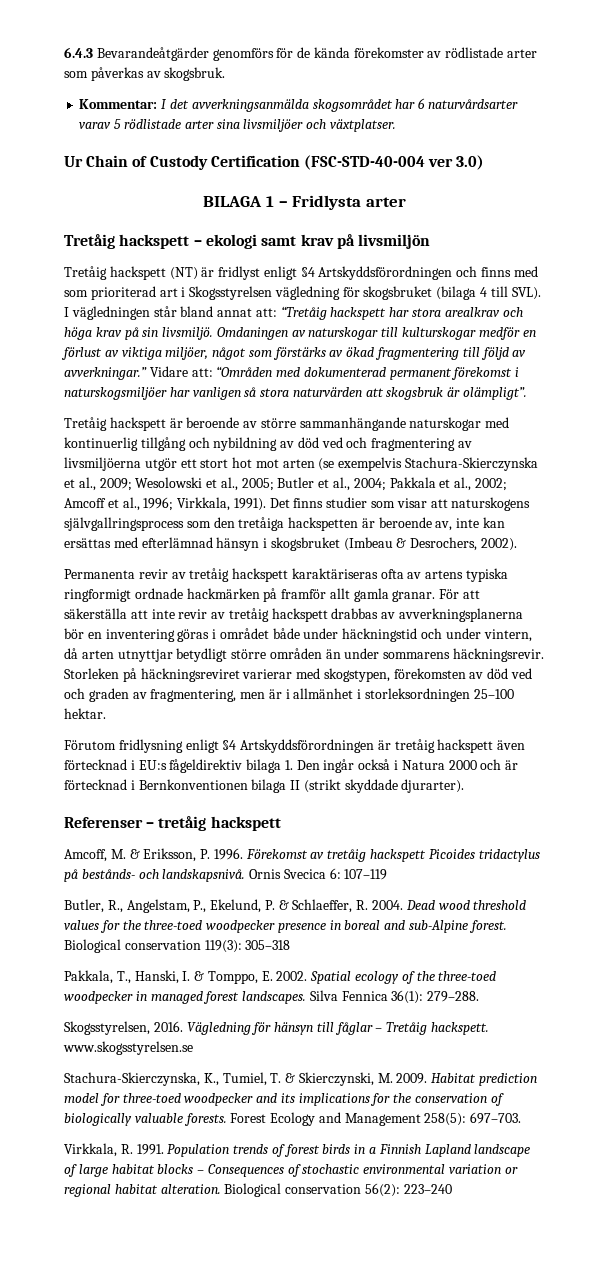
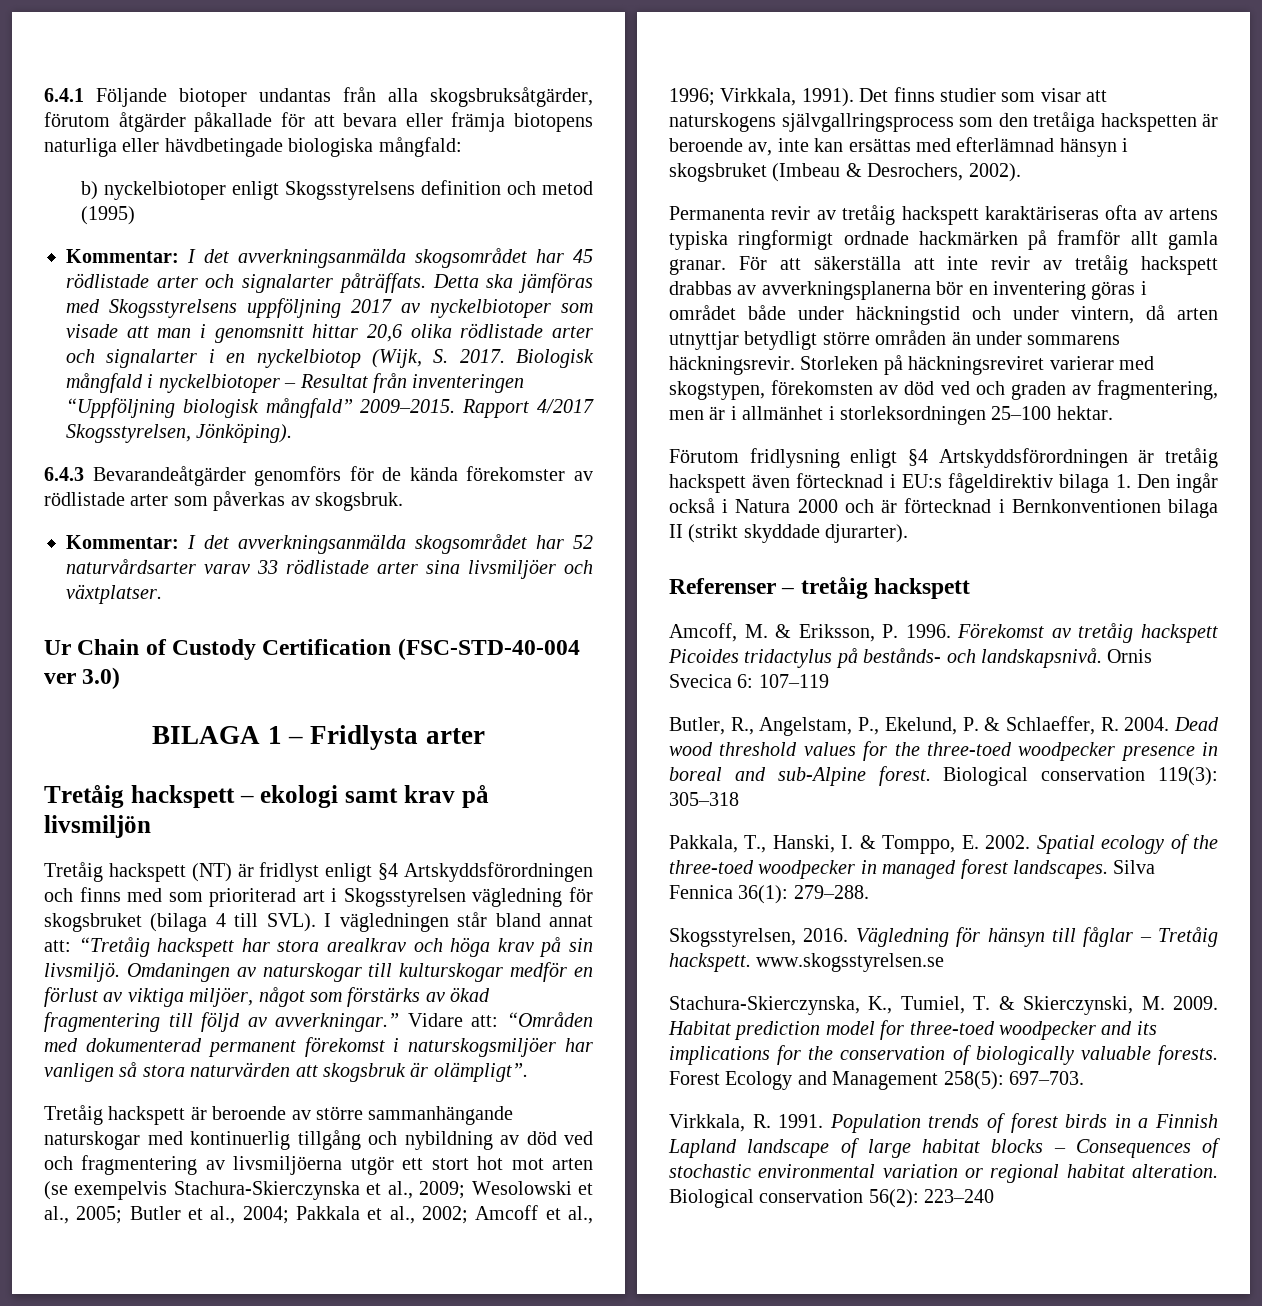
+ 6.4.1 Följande biotoper undantas från alla skogsbruksåtgärder, förutom åtgärder påkallade för att bevara eller främja biotopens naturliga eller hävdbetingade biologiska mångfald:
+ b) nyckelbiotoper enligt Skogsstyrelsens definition och metod (1995)
+ Kommentar: I det avverkningsanmälda skogsområdet har 45 rödlistade arter och signalarter påträffats. Detta ska jämföras med Skogsstyrelsens uppföljning 2017 av nyckelbiotoper som visade att man i genomsnitt hittar 20,6 olika rödlistade arter och signalarter i en nyckelbiotop (Wijk, S. 2017. Biologisk mångfald i nyckelbiotoper – Resultat från inventeringen “Uppföljning biologisk mångfald” 2009–2015. Rapport 4/2017 Skogsstyrelsen, Jönköping).
- Kommentar: I det avverkningsanmälda skogsområdet har 6 naturvårdsarter varav 5 rödlistade arter sina livsmiljöer och växtplatser.
+ Kommentar: I det avverkningsanmälda skogsområdet har 52 naturvårdsarter varav 33 rödlistade arter sina livsmiljöer och växtplatser.

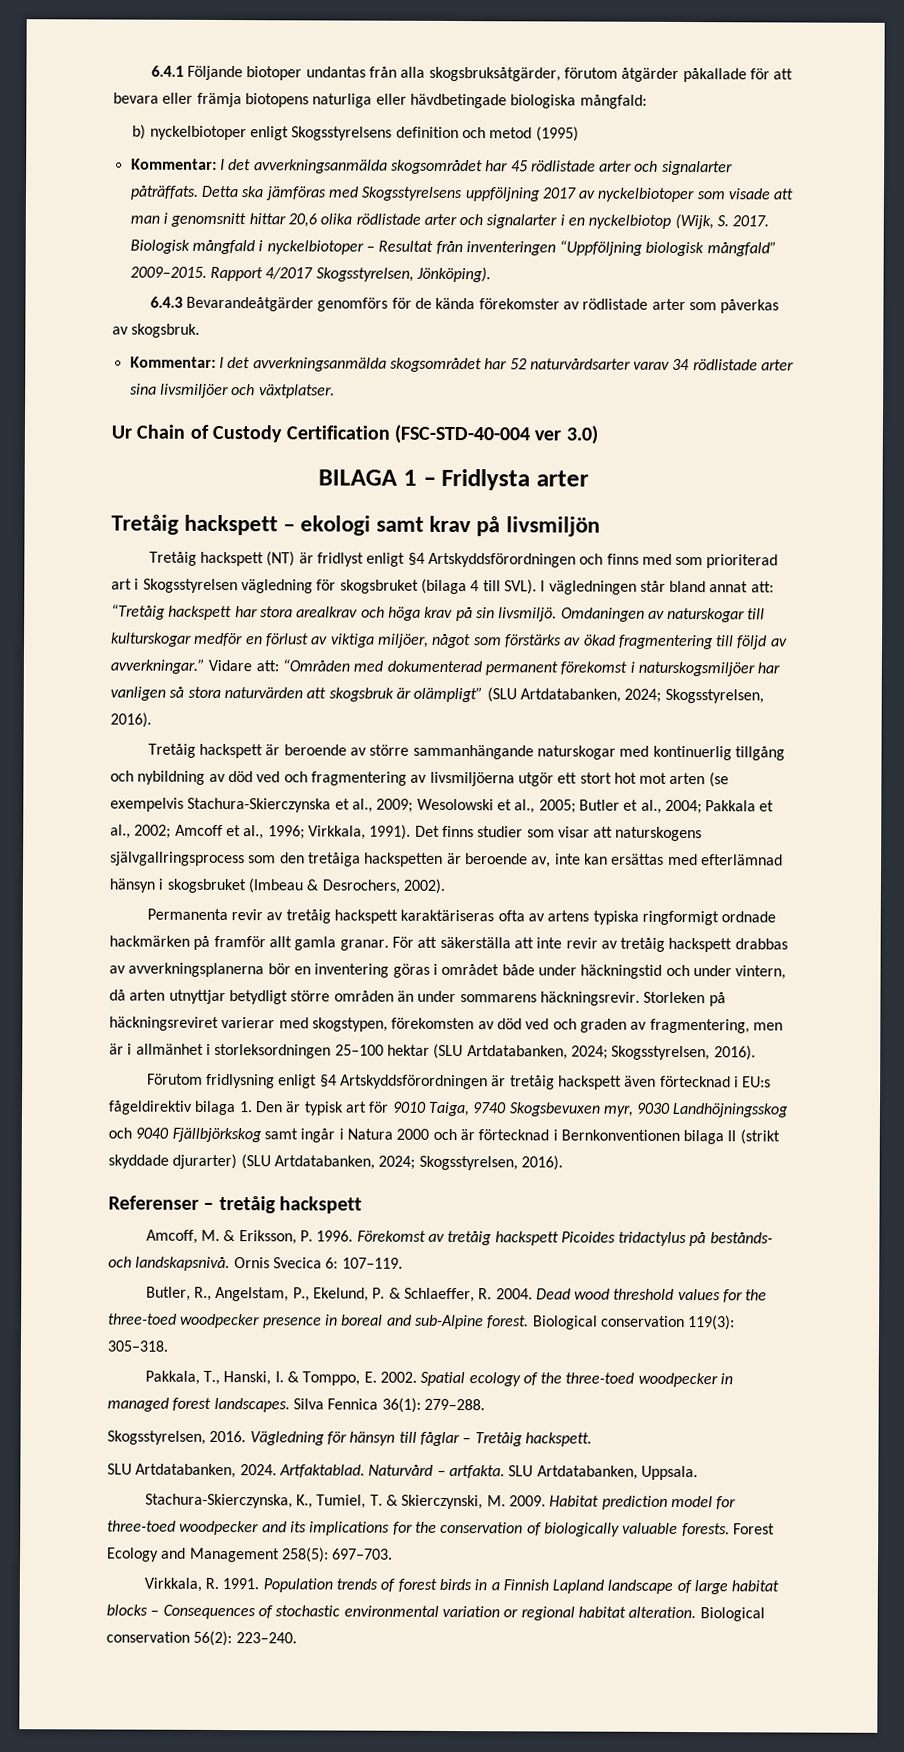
- Kommentar: I det avverkningsanmälda skogsområdet har 52 naturvårdsarter varav 33 rödlistade arter sina livsmiljöer och växtplatser.
+ Kommentar: I det avverkningsanmälda skogsområdet har 52 naturvårdsarter varav 34 rödlistade arter sina livsmiljöer och växtplatser.
- Vidare att: “Områden med dokumenterad permanent förekomst i naturskogsmiljöer har vanligen så stora naturvärden att skogsbruk är olämpligt”.
+ Vidare att: “Områden med dokumenterad permanent förekomst i naturskogsmiljöer har vanligen så stora naturvärden att skogsbruk är olämpligt” (SLU Artdatabanken, 2024; Skogsstyrelsen, 2016).
- Storleken på häckningsreviret varierar med skogstypen, förekomsten av död ved och graden av fragmentering, men är i allmänhet i storleksordningen 25–100 hektar.
+ Storleken på häckningsreviret varierar med skogstypen, förekomsten av död ved och graden av fragmentering, men är i allmänhet i storleksordningen 25–100 hektar (SLU Artdatabanken, 2024; Skogsstyrelsen, 2016).
- Förutom fridlysning enligt §4 Artskyddsförordningen är tretåig hackspett även förtecknad i EU:s fågeldirektiv bilaga 1. Den ingår också i Natura 2000 och är förtecknad i Bernkonventionen bilaga II (strikt skyddade djurarter).
+ Förutom fridlysning enligt §4 Artskyddsförordningen är tretåig hackspett även förtecknad i EU:s fågeldirektiv bilaga 1. Den är typisk art för 9010 Taiga, 9740 Skogsbevuxen myr, 9030 Landhöjningsskog och 9040 Fjällbjörkskog samt ingår i Natura 2000 och är förtecknad i Bernkonventionen bilaga II (strikt skyddade djurarter) (SLU Artdatabanken, 2024; Skogsstyrelsen, 2016).
- Ornis Svecica 6: 107–119
+ Ornis Svecica 6: 107–119.
- Biological conservation 119(3): 305–318
+ Biological conservation 119(3): 305–318.
- Vägledning för hänsyn till fåglar – Tretåig hackspett. www.skogsstyrelsen.se
+ Vägledning för hänsyn till fåglar – Tretåig hackspett.
+ SLU Artdatabanken, 2024. Artfaktablad. Naturvård – artfakta. SLU Artdatabanken, Uppsala.
- Biological conservation 56(2): 223–240
+ Biological conservation 56(2): 223–240.

